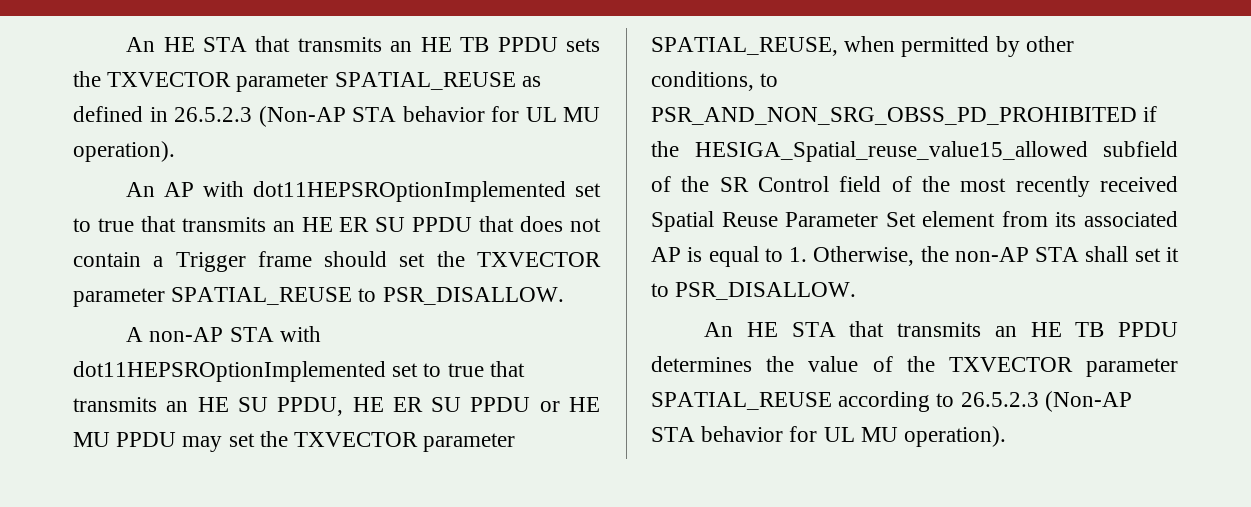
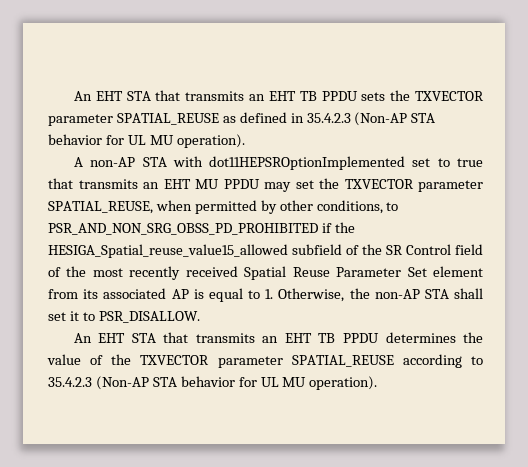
- An HE STA that transmits an HE TB PPDU sets the TXVECTOR parameter SPATIAL_REUSE as defined in 26.5.2.3 (Non-AP STA behavior for UL MU operation).
- An AP with dot11HEPSROptionImplemented set to true that transmits an HE ER SU PPDU that does not contain a Trigger frame should set the TXVECTOR parameter SPATIAL_REUSE to PSR_DISALLOW.
+ An EHT STA that transmits an EHT TB PPDU sets the TXVECTOR parameter SPATIAL_REUSE as defined in 35.4.2.3 (Non-AP STA behavior for UL MU operation).
- A non-AP STA with dot11HEPSROptionImplemented set to true that transmits an HE SU PPDU, HE ER SU PPDU or HE MU PPDU may set the TXVECTOR parameter SPATIAL_REUSE, when permitted by other conditions, to PSR_AND_NON_SRG_OBSS_PD_PROHIBITED if the HESIGA_Spatial_reuse_value15_allowed subfield of the SR Control field of the most recently received Spatial Reuse Parameter Set element from its associated AP is equal to 1. Otherwise, the non-AP STA shall set it to PSR_DISALLOW.
+ A non-AP STA with dot11HEPSROptionImplemented set to true that transmits an EHT MU PPDU may set the TXVECTOR parameter SPATIAL_REUSE, when permitted by other conditions, to PSR_AND_NON_SRG_OBSS_PD_PROHIBITED if the HESIGA_Spatial_reuse_value15_allowed subfield of the SR Control field of the most recently received Spatial Reuse Parameter Set element from its associated AP is equal to 1. Otherwise, the non-AP STA shall set it to PSR_DISALLOW.
- An HE STA that transmits an HE TB PPDU determines the value of the TXVECTOR parameter SPATIAL_REUSE according to 26.5.2.3 (Non-AP STA behavior for UL MU operation).
+ An EHT STA that transmits an EHT TB PPDU determines the value of the TXVECTOR parameter SPATIAL_REUSE according to 35.4.2.3 (Non-AP STA behavior for UL MU operation).

